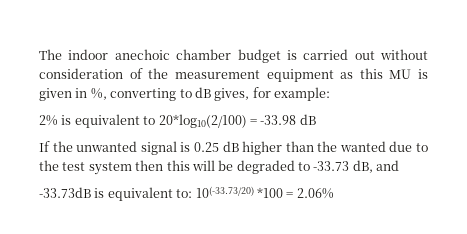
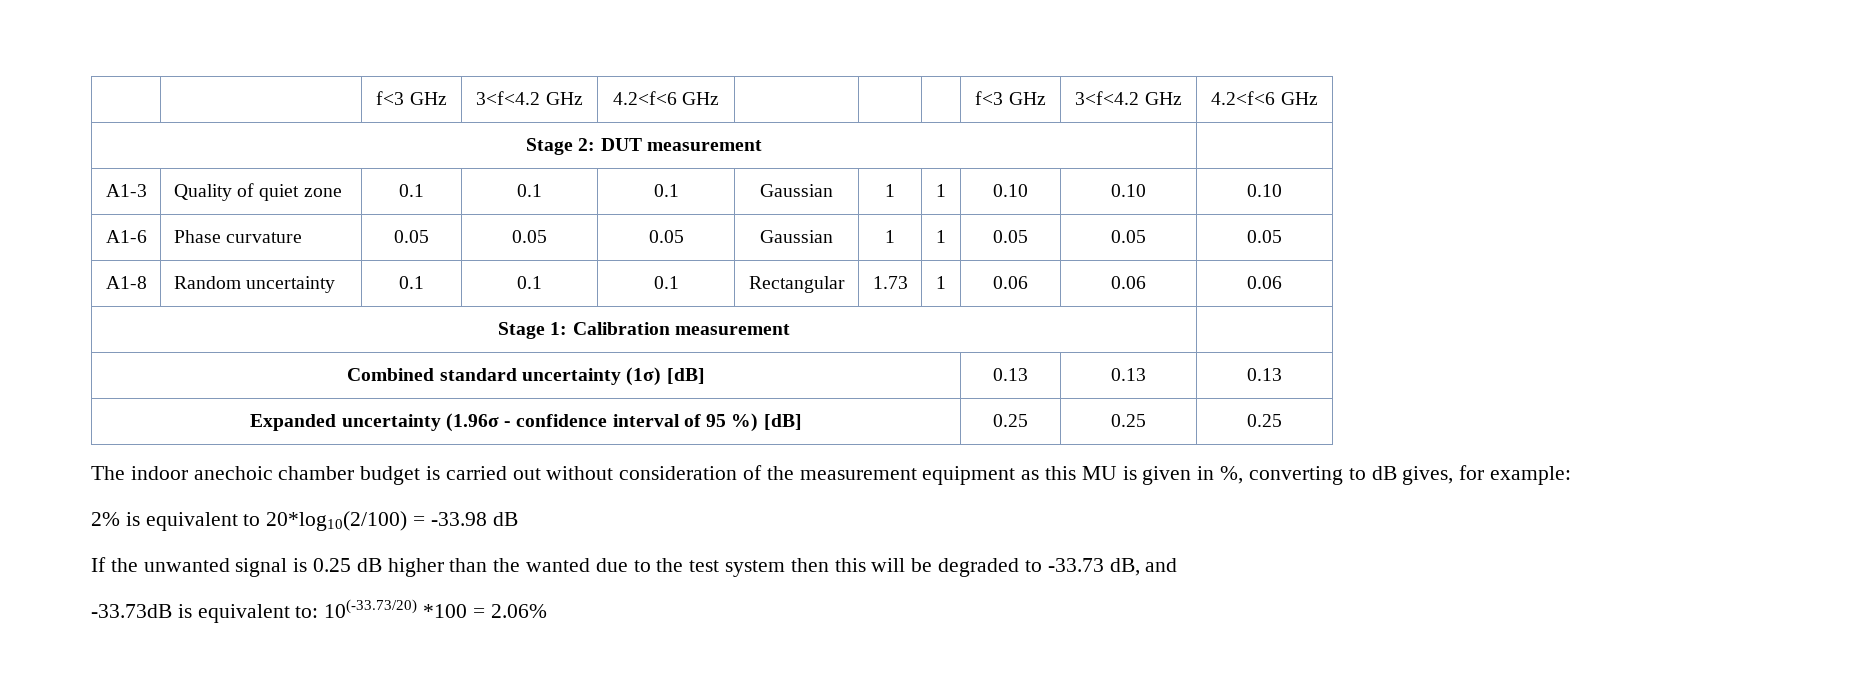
+ | | f<3 GHz | 3<f<4.2 GHz | 4.2<f<6 GHz | | | | f<3 GHz | 3<f<4.2 GHz | 4.2<f<6 GHz
+ Stage 2: DUT measurement |
+ A1-3 | Quality of quiet zone | 0.1 | 0.1 | 0.1 | Gaussian | 1 | 1 | 0.10 | 0.10 | 0.10
+ A1-6 | Phase curvature | 0.05 | 0.05 | 0.05 | Gaussian | 1 | 1 | 0.05 | 0.05 | 0.05
+ A1-8 | Random uncertainty | 0.1 | 0.1 | 0.1 | Rectangular | 1.73 | 1 | 0.06 | 0.06 | 0.06
+ Stage 1: Calibration measurement |
+ Combined standard uncertainty (1σ) [dB] | 0.13 | 0.13 | 0.13
+ Expanded uncertainty (1.96σ - confidence interval of 95 %) [dB] | 0.25 | 0.25 | 0.25

